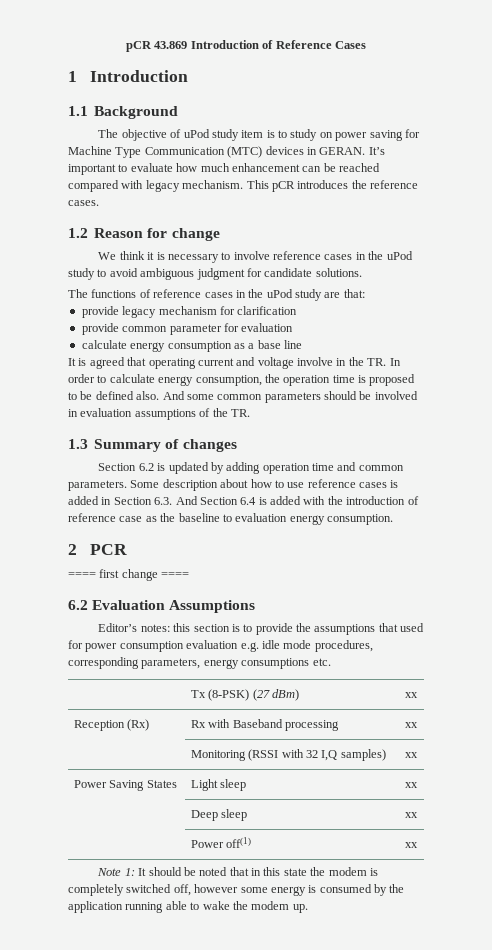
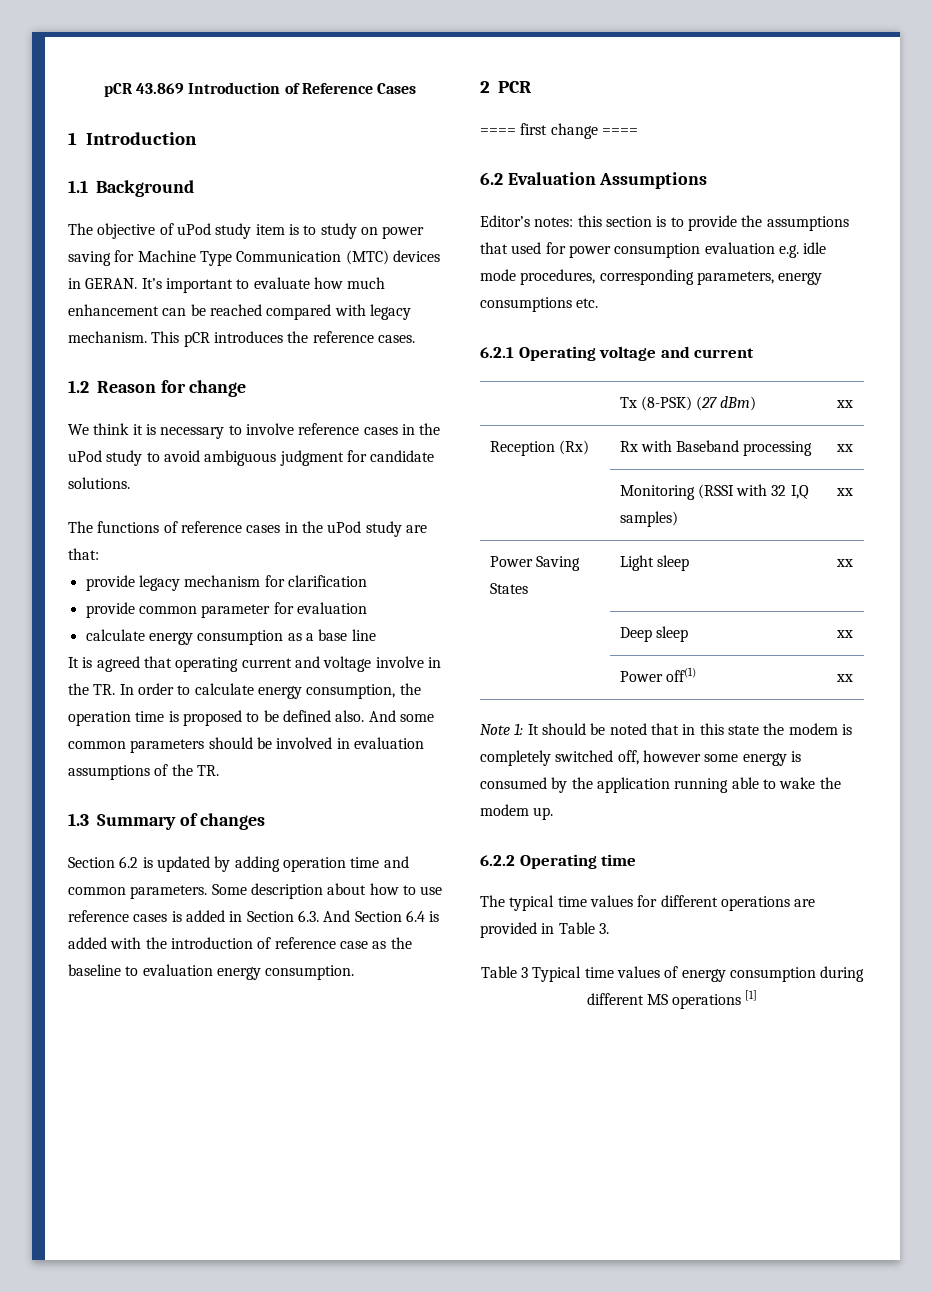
+ 6.2.1 Operating voltage and current
+ 6.2.2 Operating time
+ The typical time values for different operations are provided in Table 3.
+ Table 3 Typical time values of energy consumption during different MS operations [1]

